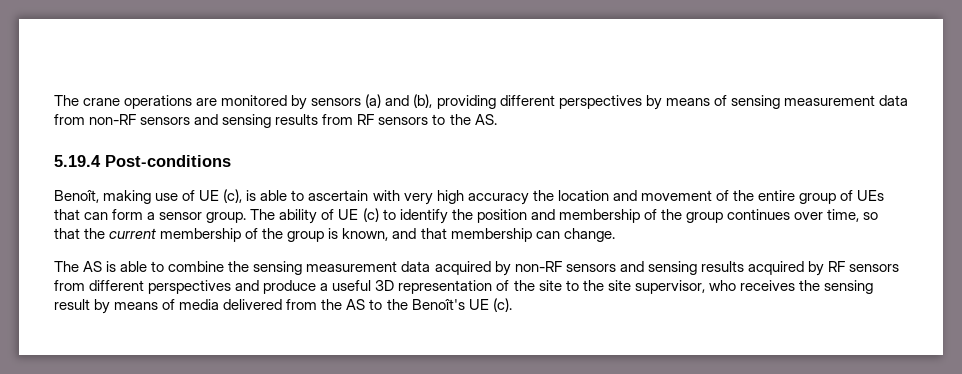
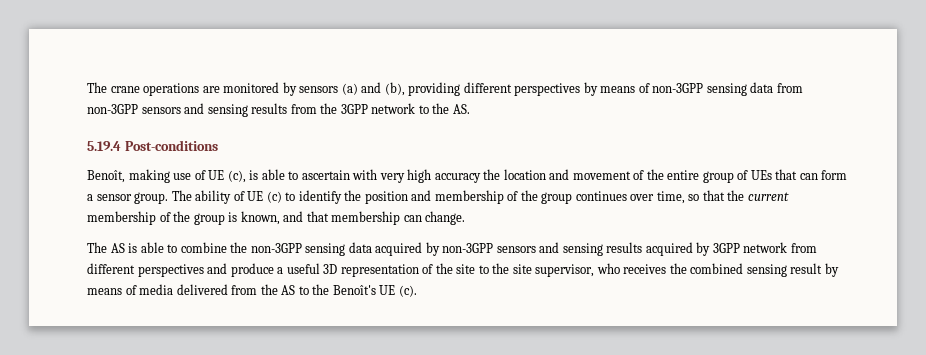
- The crane operations are monitored by sensors (a) and (b), providing different perspectives by means of sensing measurement data from non-RF sensors and sensing results from RF sensors to the AS.
+ The crane operations are monitored by sensors (a) and (b), providing different perspectives by means of non-3GPP sensing data from non-3GPP sensors and sensing results from the 3GPP network to the AS.
- The AS is able to combine the sensing measurement data acquired by non-RF sensors and sensing results acquired by RF sensors from different perspectives and produce a useful 3D representation of the site to the site supervisor, who receives the sensing result by means of media delivered from the AS to the Benoît's UE (c).
+ The AS is able to combine the non-3GPP sensing data acquired by non-3GPP sensors and sensing results acquired by 3GPP network from different perspectives and produce a useful 3D representation of the site to the site supervisor, who receives the combined sensing result by means of media delivered from the AS to the Benoît's UE (c).

